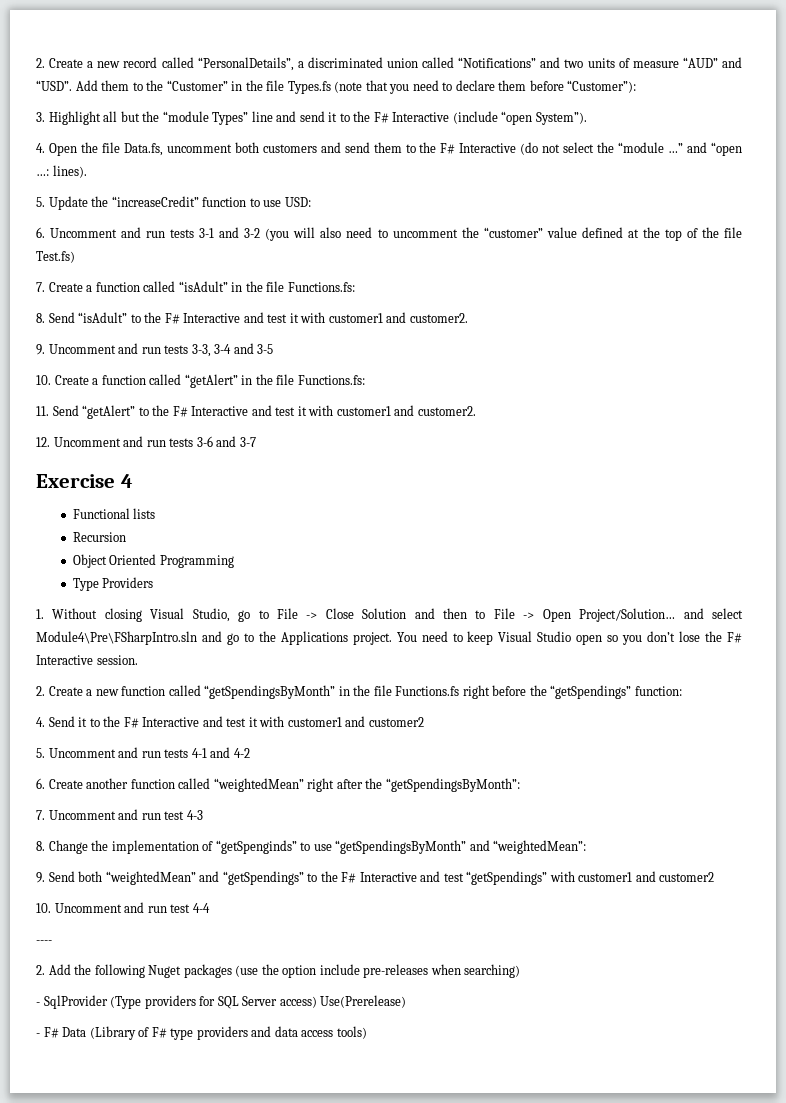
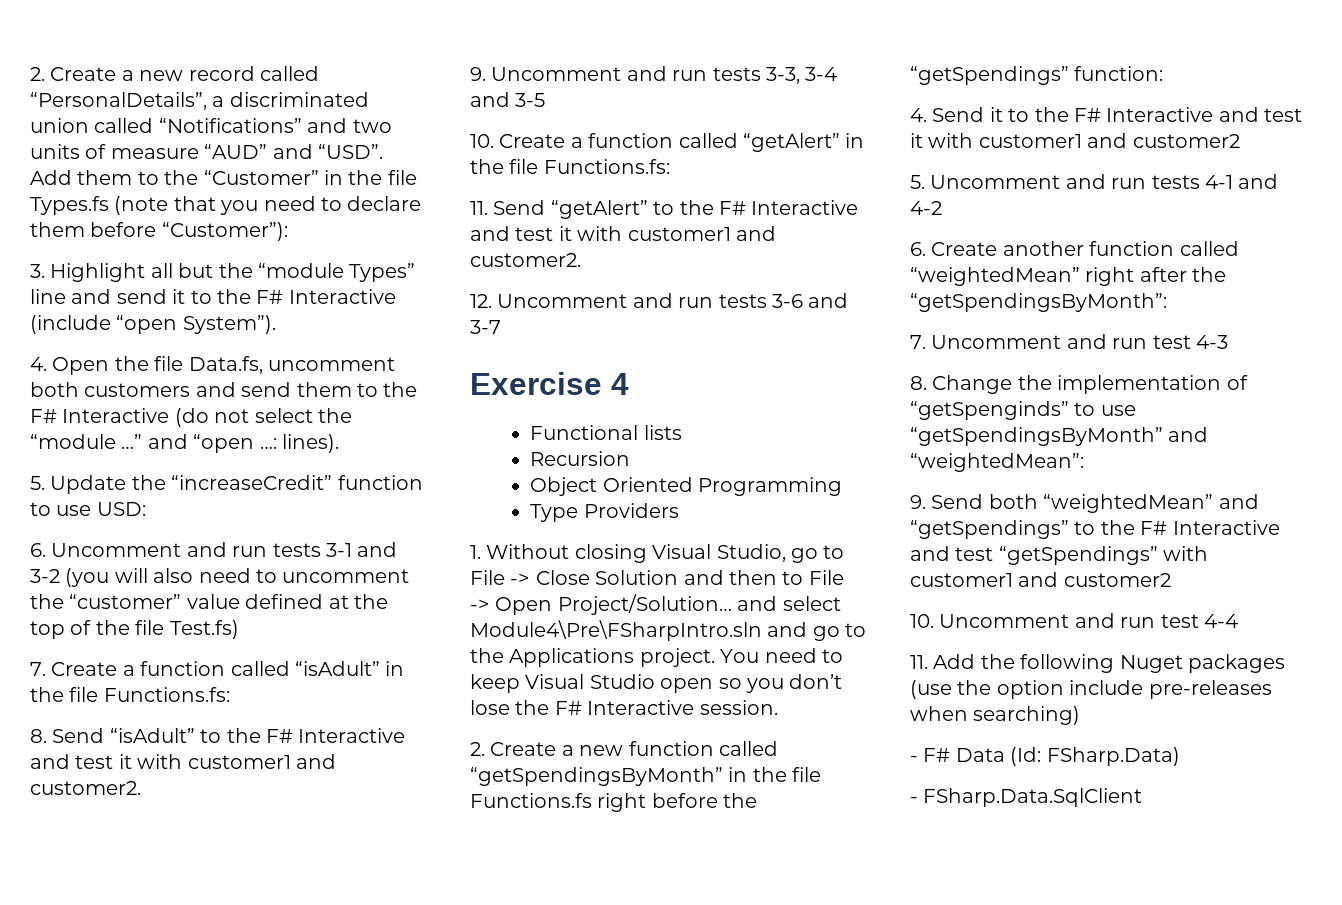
- ----
- 2. Add the following Nuget packages (use the option include pre-releases when searching)
+ 11. Add the following Nuget packages (use the option include pre-releases when searching)
- - SqlProvider (Type providers for SQL Server access) Use(Prerelease)
- - F# Data (Library of F# type providers and data access tools)
+ - F# Data (Id: FSharp.Data)
+ - FSharp.Data.SqlClient

